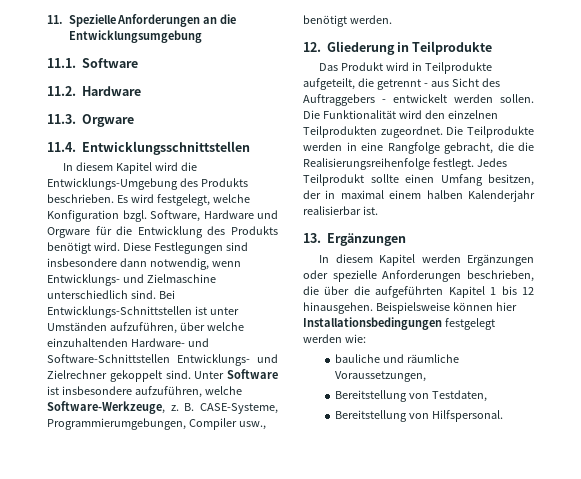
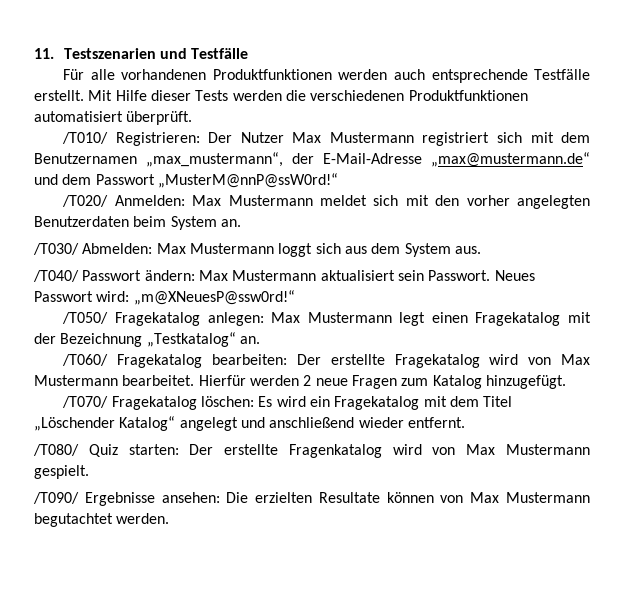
- 11. Spezielle Anforderungen an die Entwicklungsumgebung
- 11.1. Software
- 11.2. Hardware
- 11.3. Orgware
- 11.4. Entwicklungsschnittstellen
- In diesem Kapitel wird die Entwicklungs-Umgebung des Produkts beschrieben. Es wird festgelegt, welche Konfiguration bzgl. Software, Hardware und Orgware für die Entwicklung des Produkts benötigt wird. Diese Festlegungen sind insbesondere dann notwendig, wenn Entwicklungs- und Zielmaschine unterschiedlich sind. Bei Entwicklungs-Schnittstellen ist unter Umständen aufzuführen, über welche einzuhaltenden Hardware- und Software-Schnittstellen Entwicklungs- und Zielrechner gekoppelt sind. Unter Software ist insbesondere aufzuführen, welche Software-Werkzeuge, z. B. CASE-Systeme, Programmierumgebungen, Compiler usw., benötigt werden.
- 12. Gliederung in Teilprodukte
- Das Produkt wird in Teilprodukte aufgeteilt, die getrennt - aus Sicht des Auftraggebers - entwickelt werden sollen. Die Funktionalität wird den einzelnen Teilprodukten zugeordnet. Die Teilprodukte werden in eine Rangfolge gebracht, die die Realisierungsreihenfolge festlegt. Jedes Teilprodukt sollte einen Umfang besitzen, der in maximal einem halben Kalenderjahr realisierbar ist.
- 13. Ergänzungen
- In diesem Kapitel werden Ergänzungen oder spezielle Anforderungen beschrieben, die über die aufgeführten Kapitel 1 bis 12 hinausgehen. Beispielsweise können hier Installationsbedingungen festgelegt werden wie:
- bauliche und räumliche Voraussetzungen,
- Bereitstellung von Testdaten,
- Bereitstellung von Hilfspersonal.
+ 11. Testszenarien und Testfälle
+ Für alle vorhandenen Produktfunktionen werden auch entsprechende Testfälle erstellt. Mit Hilfe dieser Tests werden die verschiedenen Produktfunktionen automatisiert überprüft.
+ /T010/ Registrieren: Der Nutzer Max Mustermann registriert sich mit dem Benutzernamen „max_mustermann“, der E-Mail-Adresse „max@mustermann.de“ und dem Passwort „MusterM@nnP@ssW0rd!“
+ /T020/ Anmelden: Max Mustermann meldet sich mit den vorher angelegten Benutzerdaten beim System an.
+ /T030/ Abmelden: Max Mustermann loggt sich aus dem System aus.
+ /T040/ Passwort ändern: Max Mustermann aktualisiert sein Passwort. Neues Passwort wird: „m@XNeuesP@ssw0rd!“
+ /T050/ Fragekatalog anlegen: Max Mustermann legt einen Fragekatalog mit der Bezeichnung „Testkatalog“ an.
+ /T060/ Fragekatalog bearbeiten: Der erstellte Fragekatalog wird von Max Mustermann bearbeitet. Hierfür werden 2 neue Fragen zum Katalog hinzugefügt.
+ /T070/ Fragekatalog löschen: Es wird ein Fragekatalog mit dem Titel „Löschender Katalog“ angelegt und anschließend wieder entfernt.
+ /T080/ Quiz starten: Der erstellte Fragenkatalog wird von Max Mustermann gespielt.
+ /T090/ Ergebnisse ansehen: Die erzielten Resultate können von Max Mustermann begutachtet werden.

